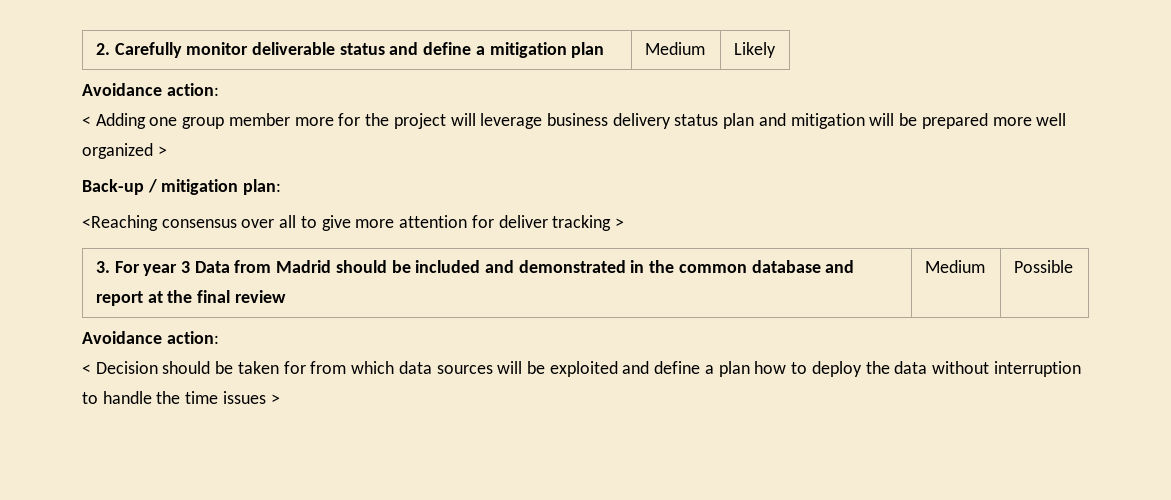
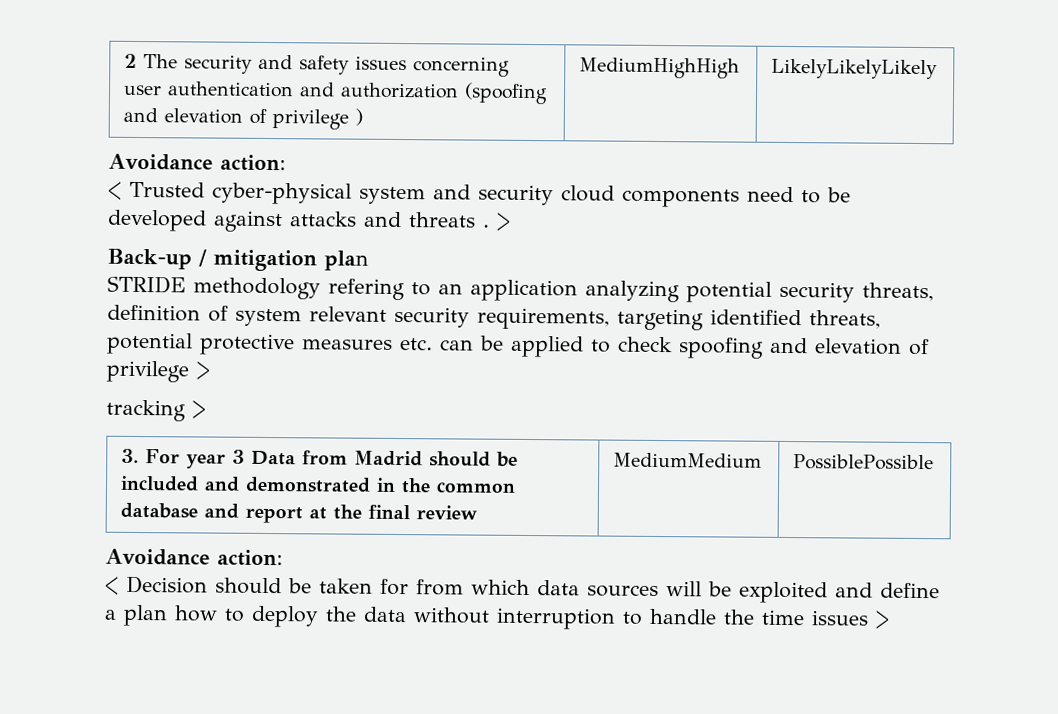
- 2. Carefully monitor deliverable status and define a mitigation plan | Medium | Likely
+ 2 The security and safety issues concerning user authentication and authorization (spoofing and elevation of privilege ) | MediumHighHigh | LikelyLikelyLikely
  Avoidance action:
- < Adding one group member more for the project will leverage business delivery status plan and mitigation will be prepared more well organized >
- Back-up / mitigation plan:
- <Reaching consensus over all to give more attention for deliver tracking >
+ < Trusted cyber-physical system and security cloud components need to be developed against attacks and threats . >
+ Back-up / mitigation plan
+ STRIDE methodology refering to an application analyzing potential security threats, definition of system relevant security requirements, targeting identified threats, potential protective measures etc. can be applied to check spoofing and elevation of privilege >
+ tracking >
- 3. For year 3 Data from Madrid should be included and demonstrated in the common database and report at the final review | Medium | Possible
+ 3. For year 3 Data from Madrid should be included and demonstrated in the common database and report at the final review | MediumMedium | PossiblePossible

